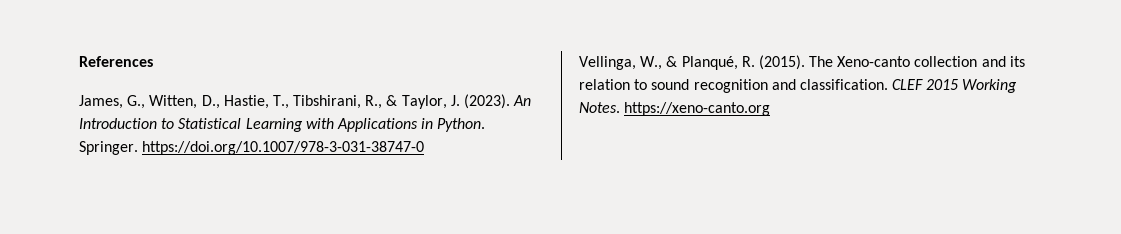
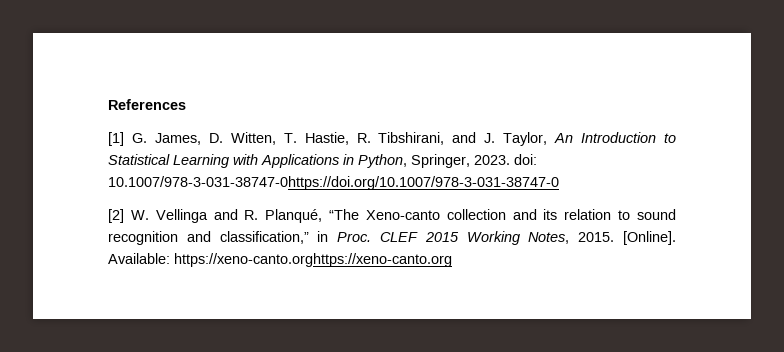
- James, G., Witten, D., Hastie, T., Tibshirani, R., & Taylor, J. (2023). An Introduction to Statistical Learning with Applications in Python. Springer. https://doi.org/10.1007/978-3-031-38747-0
- Vellinga, W., & Planqué, R. (2015). The Xeno-canto collection and its relation to sound recognition and classification. CLEF 2015 Working Notes. https://xeno-canto.org
+ [1] G. James, D. Witten, T. Hastie, R. Tibshirani, and J. Taylor, An Introduction to Statistical Learning with Applications in Python, Springer, 2023. doi: 10.1007/978-3-031-38747-0https://doi.org/10.1007/978-3-031-38747-0
+ [2] W. Vellinga and R. Planqué, “The Xeno-canto collection and its relation to sound recognition and classification,” in Proc. CLEF 2015 Working Notes, 2015. [Online]. Available: https://xeno-canto.orghttps://xeno-canto.org

